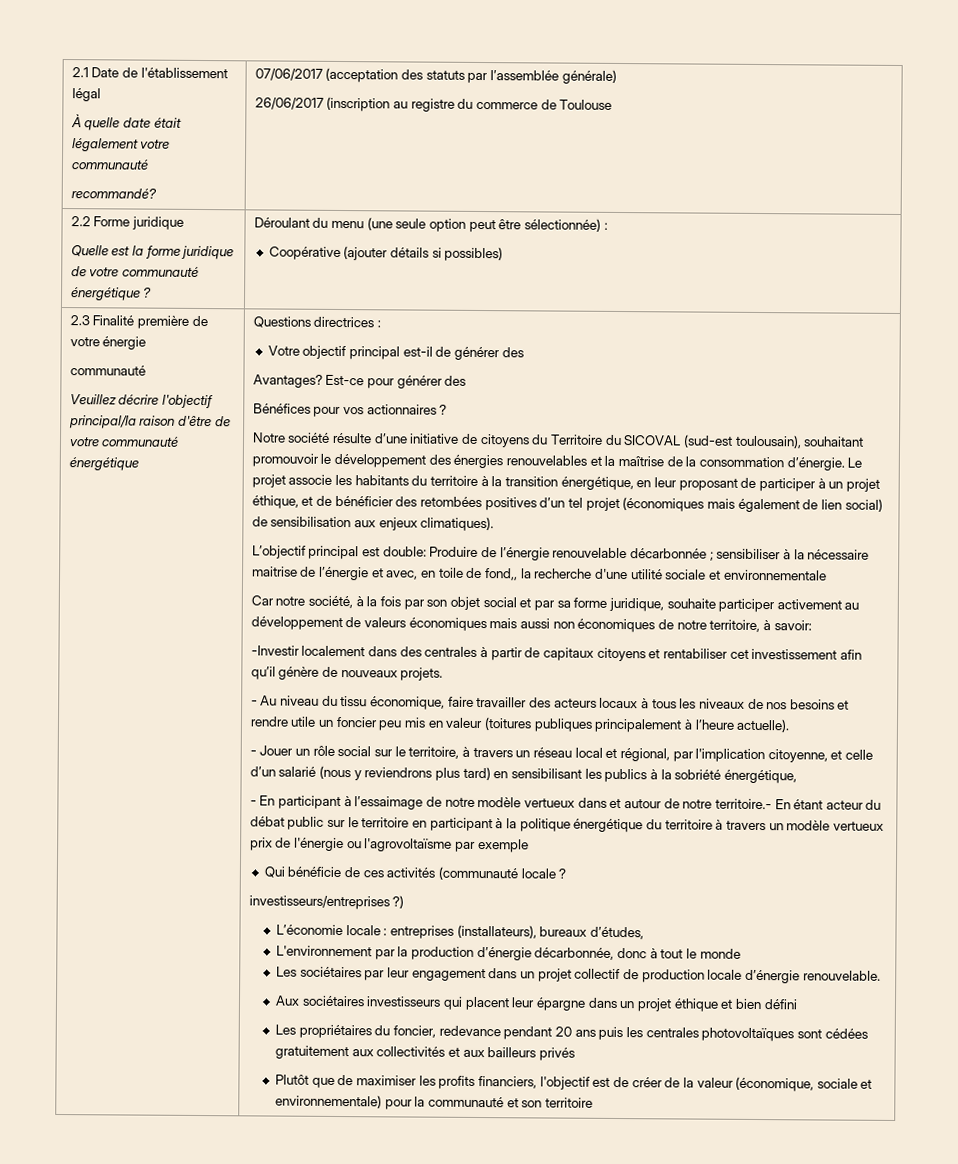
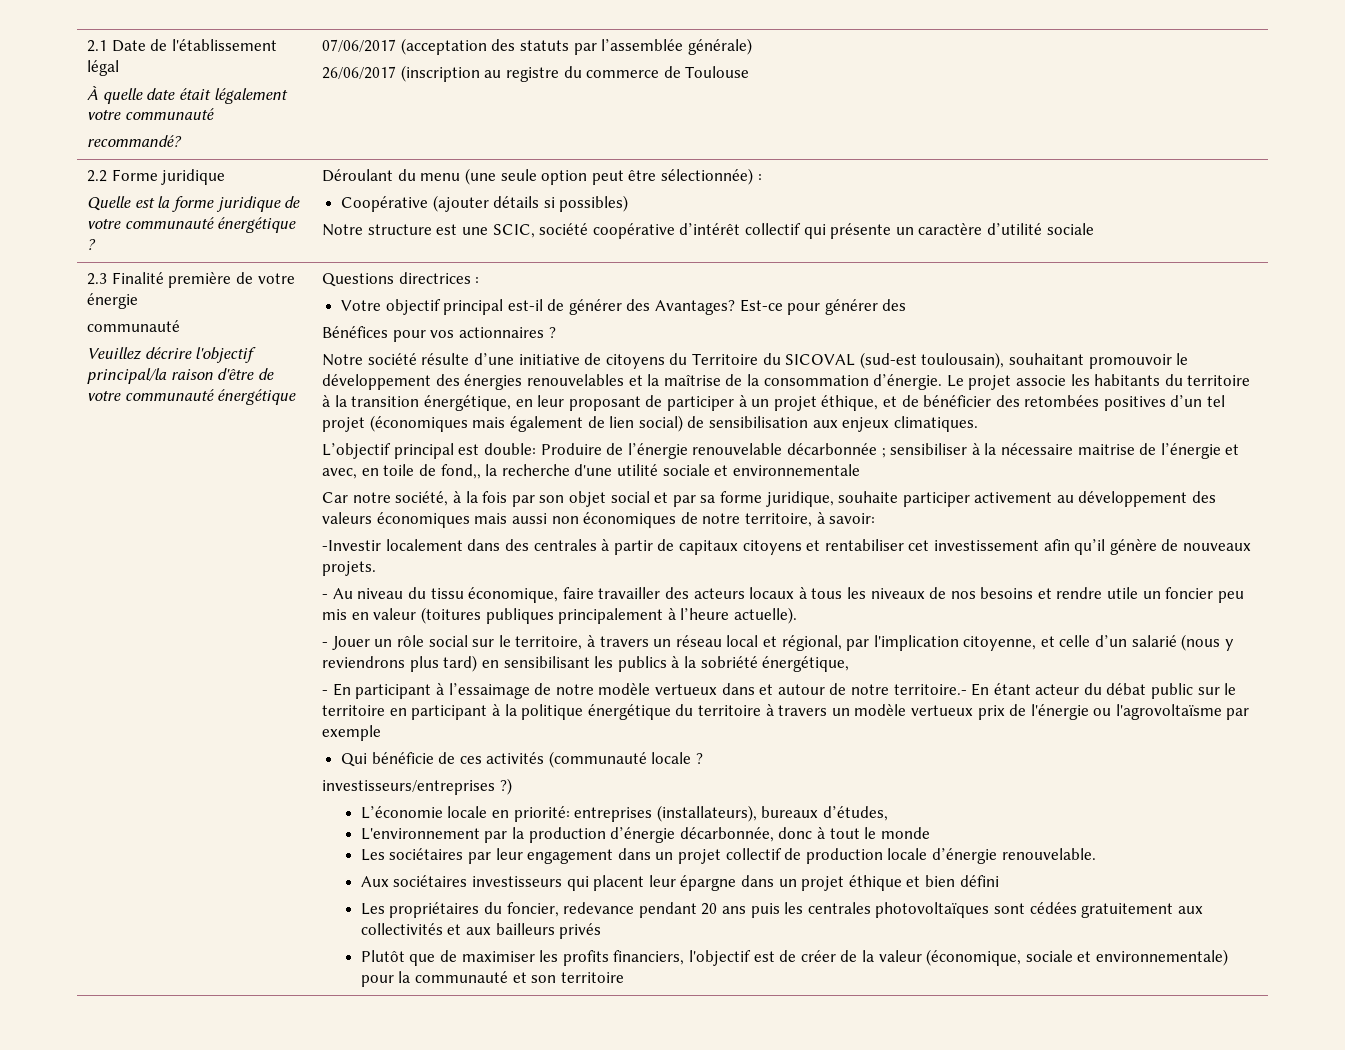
+ Notre structure est une SCIC, société coopérative d’intérêt collectif qui présente un caractère d’utilité sociale
- Votre objectif principal est-il de générer des
- Avantages?
+ Votre objectif principal est-il de générer des Avantages?
- Le projet associe les habitants du territoire à la transition énergétique, en leur proposant de participer à un projet éthique, et de bénéficier des retombées positives d’un tel projet (économiques mais également de lien social) de sensibilisation aux enjeux climatiques).
+ Le projet associe les habitants du territoire à la transition énergétique, en leur proposant de participer à un projet éthique, et de bénéficier des retombées positives d’un tel projet (économiques mais également de lien social) de sensibilisation aux enjeux climatiques.
- Car notre société, à la fois par son objet social et par sa forme juridique, souhaite participer activement au développement de valeurs économiques mais aussi non économiques de notre territoire, à savoir:
+ Car notre société, à la fois par son objet social et par sa forme juridique, souhaite participer activement au développement des valeurs économiques mais aussi non économiques de notre territoire, à savoir:
- L’économie locale : entreprises (installateurs), bureaux d’études,
+ L’économie locale en priorité: entreprises (installateurs), bureaux d’études,

